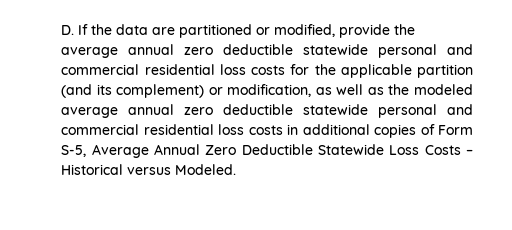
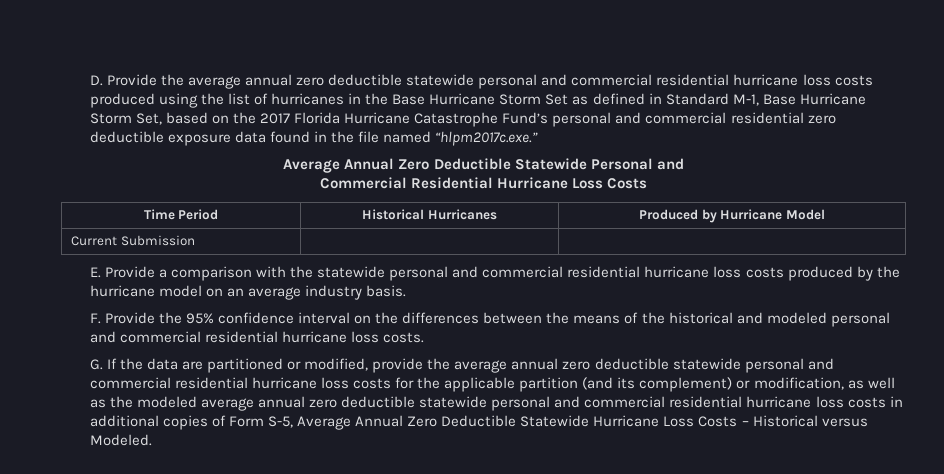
- D. If the data are partitioned or modified, provide the average annual zero deductible statewide personal and commercial residential loss costs for the applicable partition (and its complement) or modification, as well as the modeled average annual zero deductible statewide personal and commercial residential loss costs in additional copies of Form S-5, Average Annual Zero Deductible Statewide Loss Costs – Historical versus Modeled.
+ D. Provide the average annual zero deductible statewide personal and commercial residential hurricane loss costs produced using the list of hurricanes in the Base Hurricane Storm Set as defined in Standard M-1, Base Hurricane Storm Set, based on the 2017 Florida Hurricane Catastrophe Fund’s personal and commercial residential zero deductible exposure data found in the file named “hlpm2017c.exe.”
+ Average Annual Zero Deductible Statewide Personal and
+ Commercial Residential Hurricane Loss Costs
+ Time Period | Historical Hurricanes | Produced by Hurricane Model
+ Current Submission | |
+ E. Provide a comparison with the statewide personal and commercial residential hurricane loss costs produced by the hurricane model on an average industry basis.
+ F. Provide the 95% confidence interval on the differences between the means of the historical and modeled personal and commercial residential hurricane loss costs.
+ G. If the data are partitioned or modified, provide the average annual zero deductible statewide personal and commercial residential hurricane loss costs for the applicable partition (and its complement) or modification, as well as the modeled average annual zero deductible statewide personal and commercial residential hurricane loss costs in additional copies of Form S-5, Average Annual Zero Deductible Statewide Hurricane Loss Costs – Historical versus Modeled.

